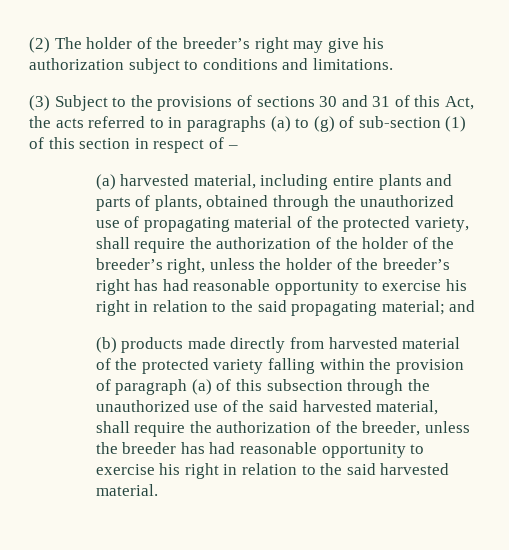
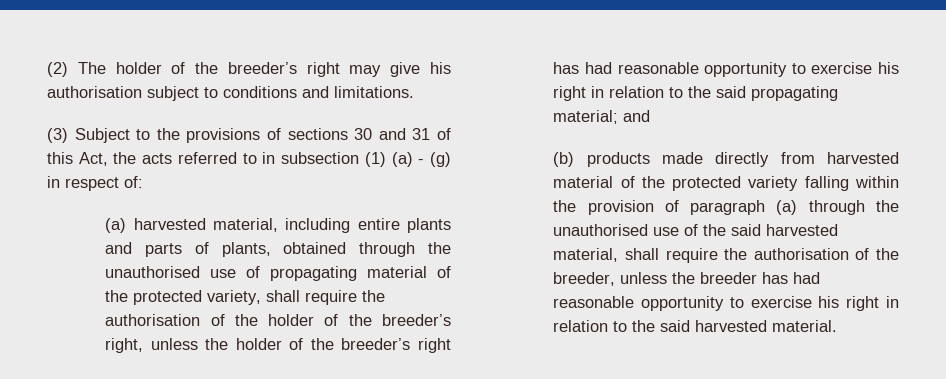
- (2) The holder of the breeder’s right may give his authorization subject to conditions and limitations.
+ (2) The holder of the breeder’s right may give his authorisation subject to conditions and limitations.
- (3) Subject to the provisions of sections 30 and 31 of this Act, the acts referred to in paragraphs (a) to (g) of sub-section (1) of this section in respect of –
+ (3) Subject to the provisions of sections 30 and 31 of this Act, the acts referred to in subsection (1) (a) - (g) in respect of:
- (a) harvested material, including entire plants and parts of plants, obtained through the unauthorized use of propagating material of the protected variety, shall require the authorization of the holder of the breeder’s right, unless the holder of the breeder’s right has had reasonable opportunity to exercise his right in relation to the said propagating material; and
+ (a) harvested material, including entire plants and parts of plants, obtained through the unauthorised use of propagating material of the protected variety, shall require the authorisation of the holder of the breeder’s right, unless the holder of the breeder’s right has had reasonable opportunity to exercise his right in relation to the said propagating material; and
- (b) products made directly from harvested material of the protected variety falling within the provision of paragraph (a) of this subsection through the unauthorized use of the said harvested material, shall require the authorization of the breeder, unless the breeder has had reasonable opportunity to exercise his right in relation to the said harvested material.
+ (b) products made directly from harvested material of the protected variety falling within the provision of paragraph (a) through the unauthorised use of the said harvested material, shall require the authorisation of the breeder, unless the breeder has had reasonable opportunity to exercise his right in relation to the said harvested material.

